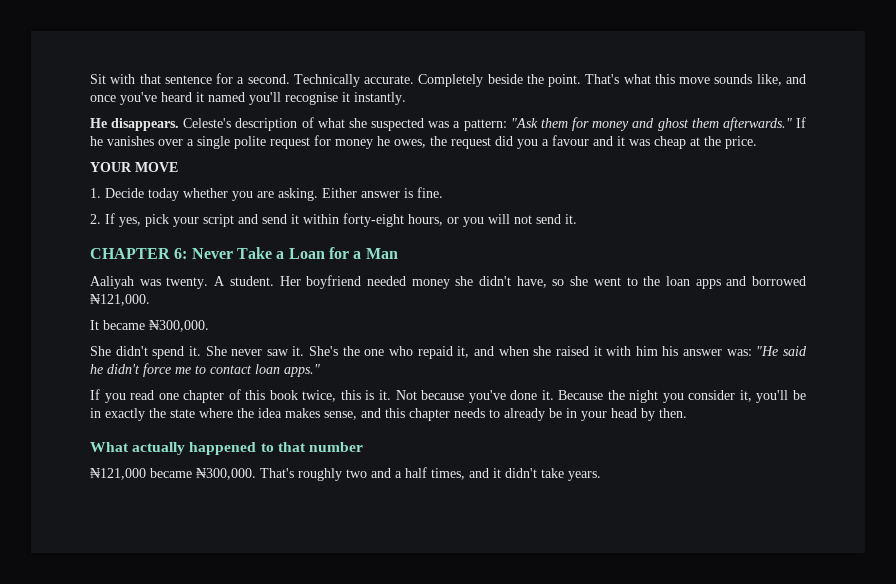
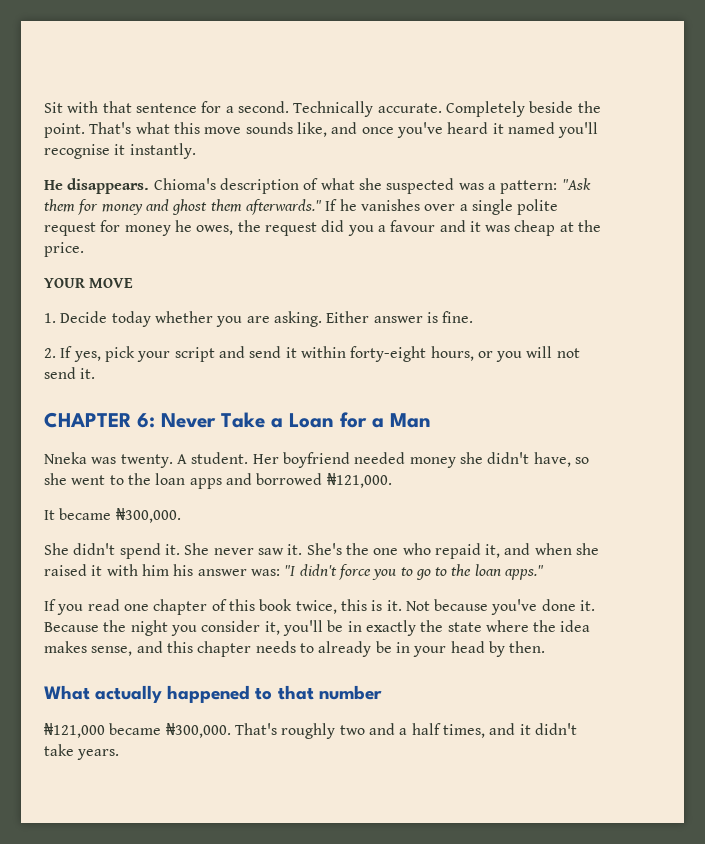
- Celeste's description of what she suspected was a pattern: "Ask them for money and ghost them afterwards."
+ Chioma's description of what she suspected was a pattern: "Ask them for money and ghost them afterwards."
- Aaliyah was twenty.
+ Nneka was twenty.
- She's the one who repaid it, and when she raised it with him his answer was: "He said he didn't force me to contact loan apps."
+ She's the one who repaid it, and when she raised it with him his answer was: "I didn't force you to go to the loan apps."

